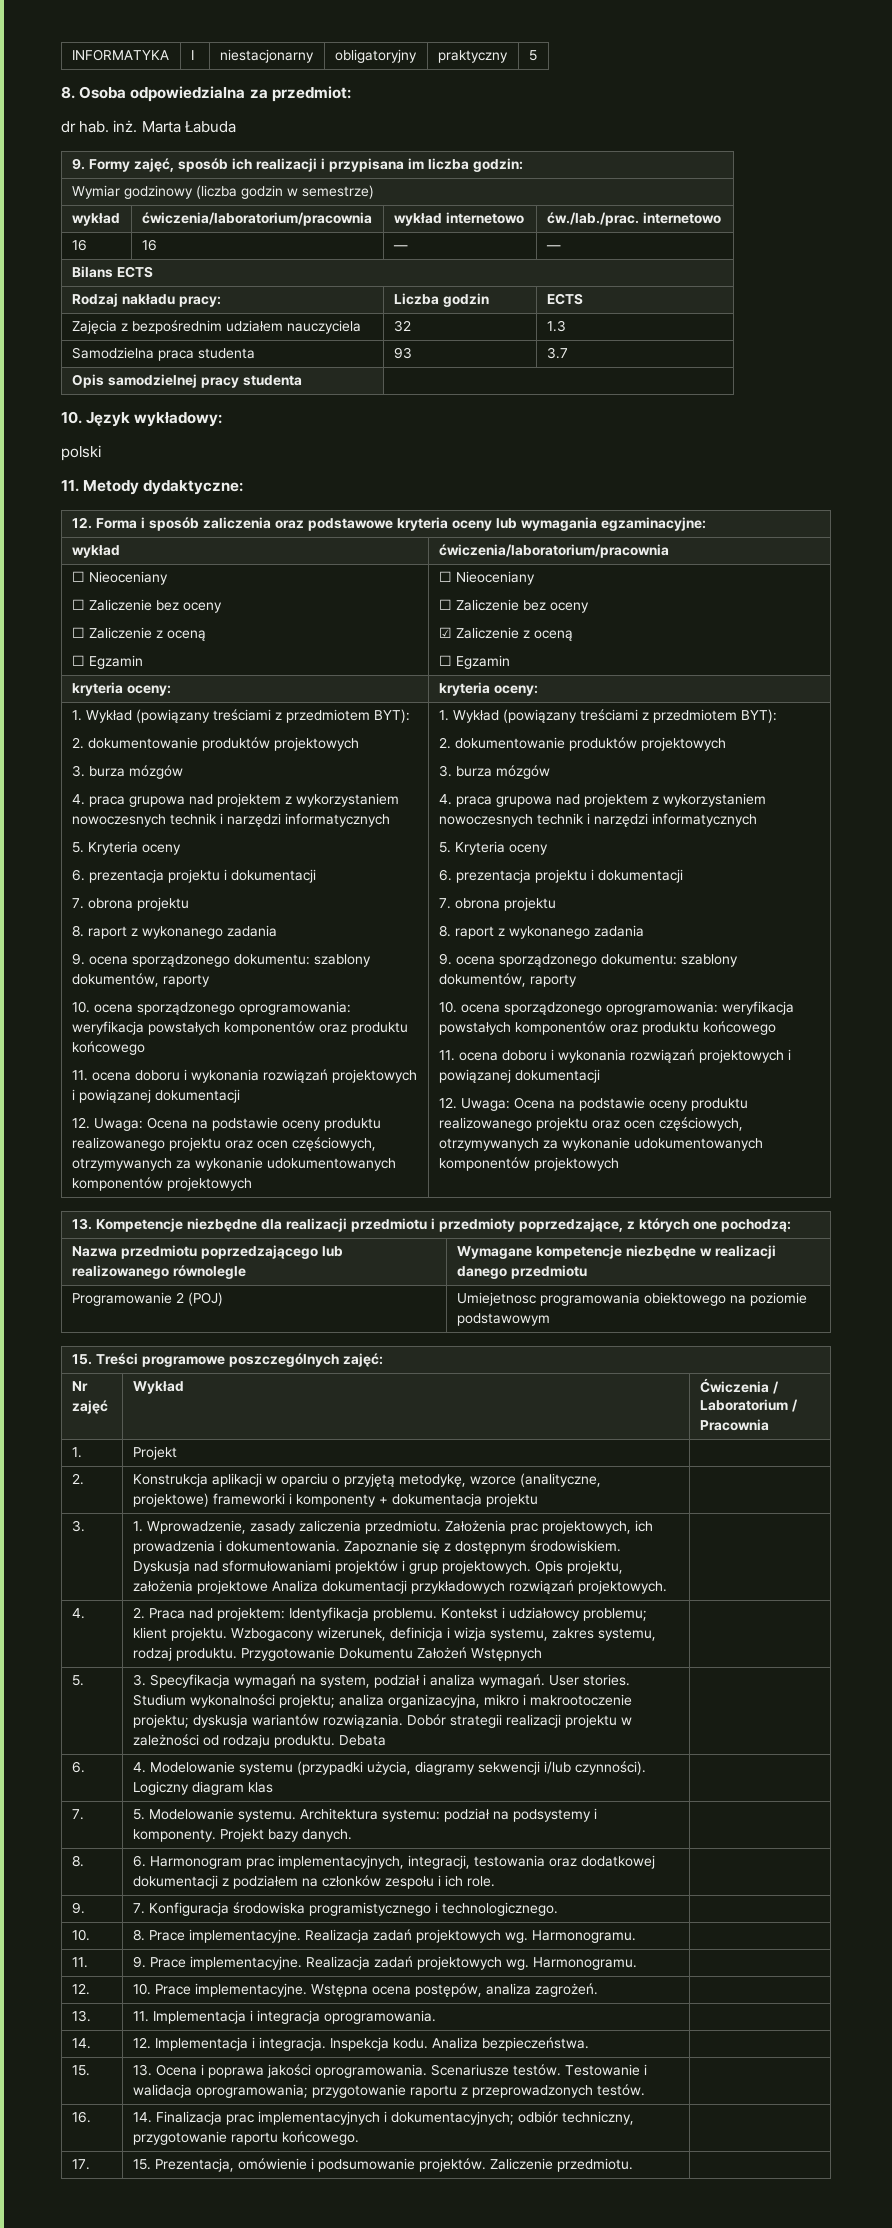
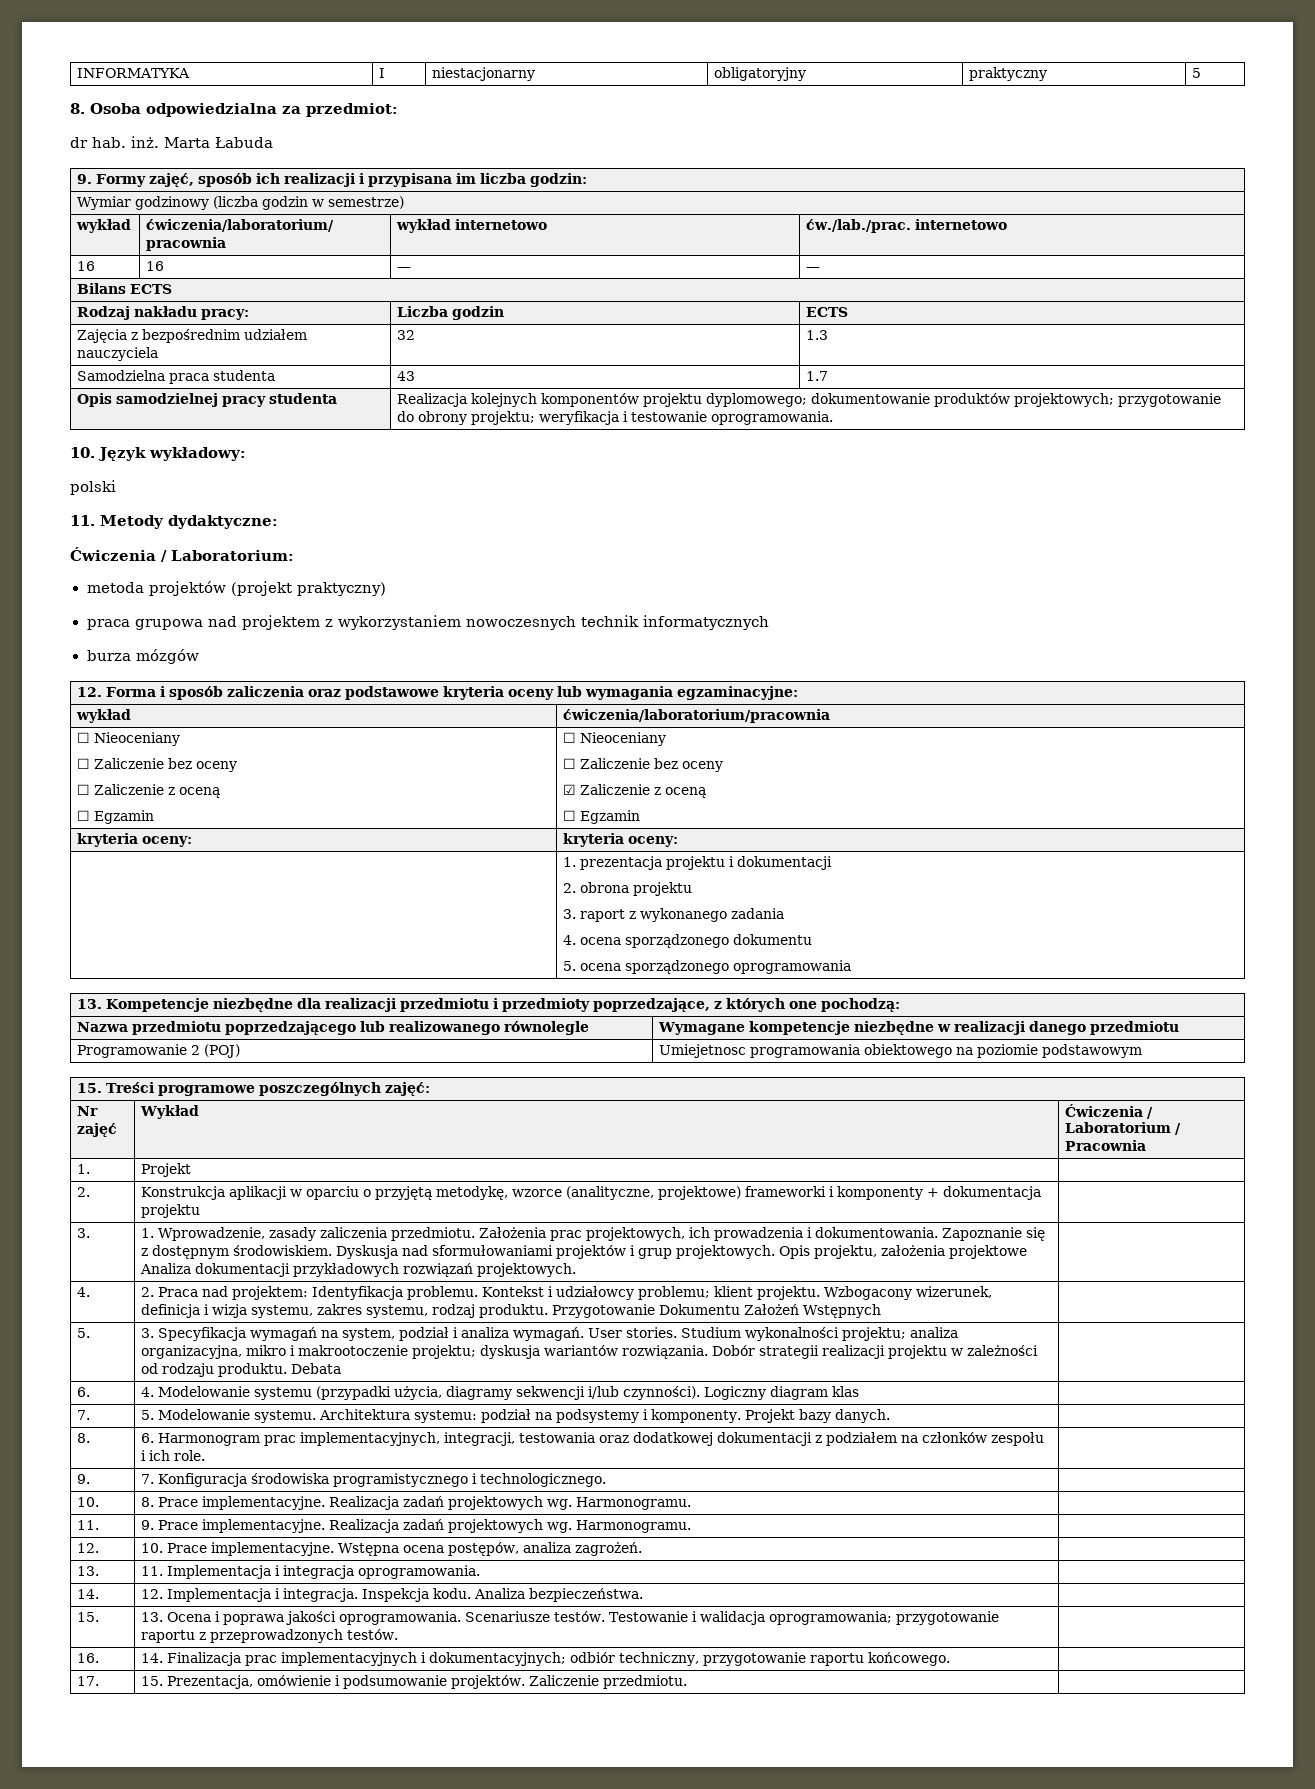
- Samodzielna praca studenta | 93 | 3.7
+ Samodzielna praca studenta | 43 | 1.7
- Opis samodzielnej pracy studenta |
+ Opis samodzielnej pracy studenta | Realizacja kolejnych komponentów projektu dyplomowego; dokumentowanie produktów projektowych; przygotowanie do obrony projektu; weryfikacja i testowanie oprogramowania.
+ Ćwiczenia / Laboratorium:
+ metoda projektów (projekt praktyczny)
+ praca grupowa nad projektem z wykorzystaniem nowoczesnych technik informatycznych
+ burza mózgów
  kryteria oceny: | kryteria oceny:
- 1. Wykład (powiązany treściami z przedmiotem BYT):
- 2. dokumentowanie produktów projektowych
- 3. burza mózgów
- 4. praca grupowa nad projektem z wykorzystaniem nowoczesnych technik i narzędzi informatycznych
- 5. Kryteria oceny
- 6. prezentacja projektu i dokumentacji
- 7. obrona projektu
- 8. raport z wykonanego zadania
- 9. ocena sporządzonego dokumentu: szablony dokumentów, raporty
- 10. ocena sporządzonego oprogramowania: weryfikacja powstałych komponentów oraz produktu końcowego
- 11. ocena doboru i wykonania rozwiązań projektowych i powiązanej dokumentacji
- 12. Uwaga: Ocena na podstawie oceny produktu realizowanego projektu oraz ocen częściowych, otrzymywanych za wykonanie udokumentowanych komponentów projektowych | 1. Wykład (powiązany treściami z przedmiotem BYT):
- 2. dokumentowanie produktów projektowych
- 3. burza mózgów
- 4. praca grupowa nad projektem z wykorzystaniem nowoczesnych technik i narzędzi informatycznych
- 5. Kryteria oceny
- 6. prezentacja projektu i dokumentacji
- 7. obrona projektu
- 8. raport z wykonanego zadania
- 9. ocena sporządzonego dokumentu: szablony dokumentów, raporty
- 10. ocena sporządzonego oprogramowania: weryfikacja powstałych komponentów oraz produktu końcowego
- 11. ocena doboru i wykonania rozwiązań projektowych i powiązanej dokumentacji
- 12. Uwaga: Ocena na podstawie oceny produktu realizowanego projektu oraz ocen częściowych, otrzymywanych za wykonanie udokumentowanych komponentów projektowych
+ | 1. prezentacja projektu i dokumentacji
+ 2. obrona projektu
+ 3. raport z wykonanego zadania
+ 4. ocena sporządzonego dokumentu
+ 5. ocena sporządzonego oprogramowania

